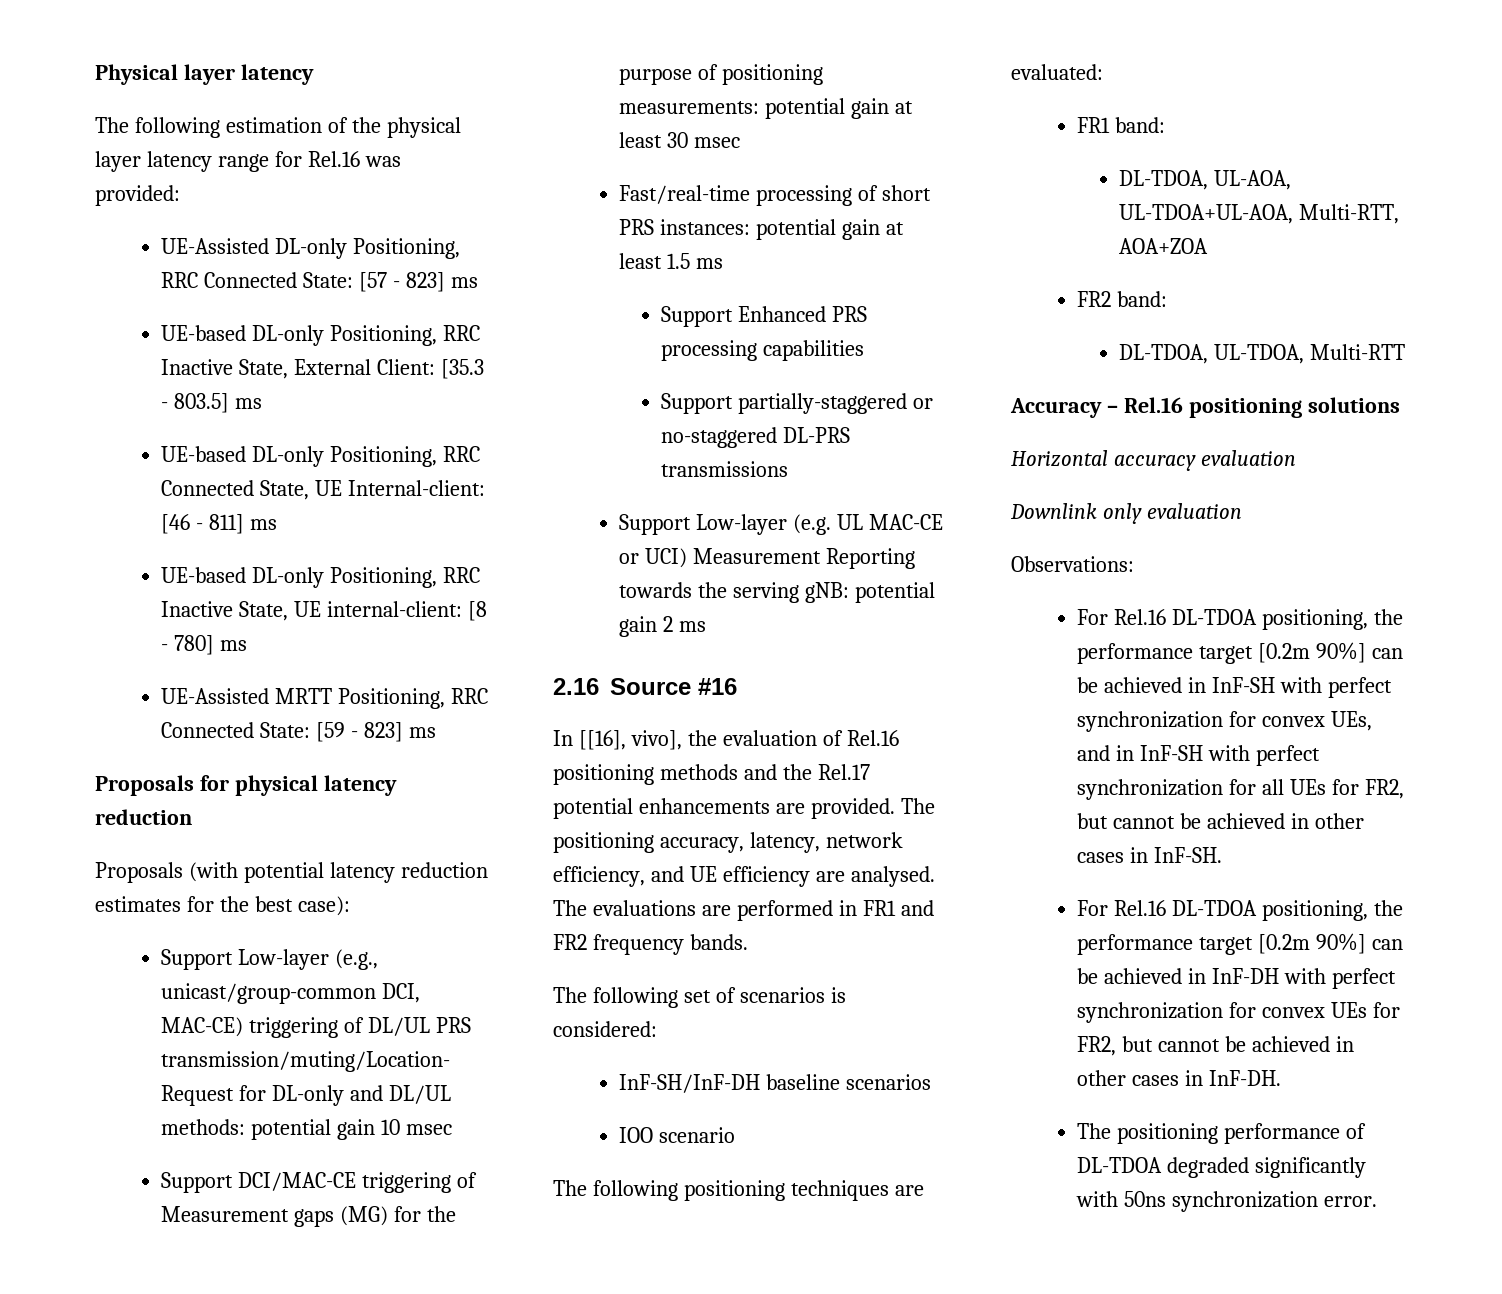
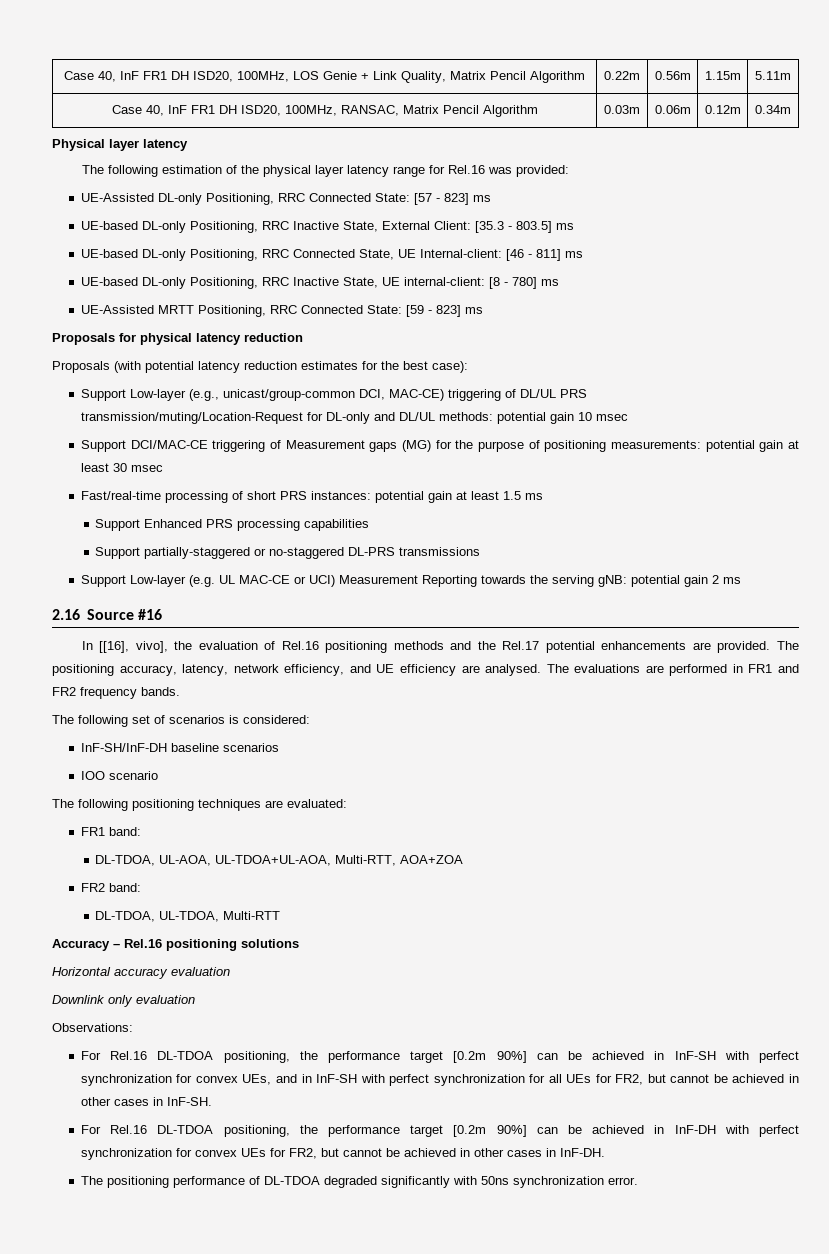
+ Case 40, InF FR1 DH ISD20, 100MHz, LOS Genie + Link Quality, Matrix Pencil Algorithm | 0.22m | 0.56m | 1.15m | 5.11m
+ Case 40, InF FR1 DH ISD20, 100MHz, RANSAC, Matrix Pencil Algorithm | 0.03m | 0.06m | 0.12m | 0.34m

